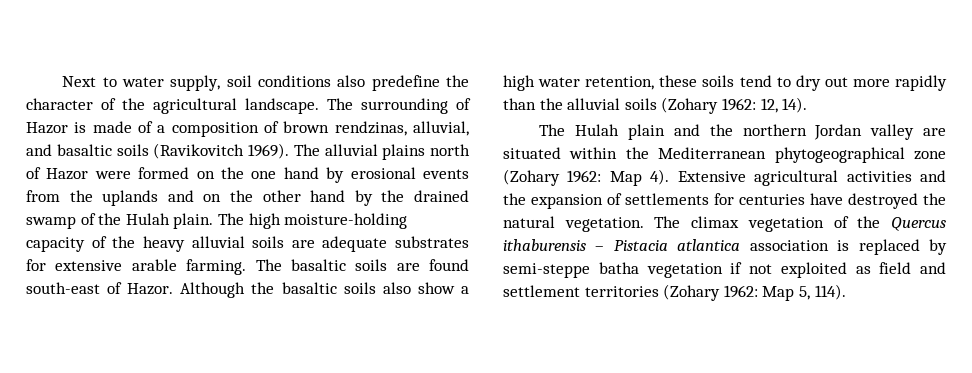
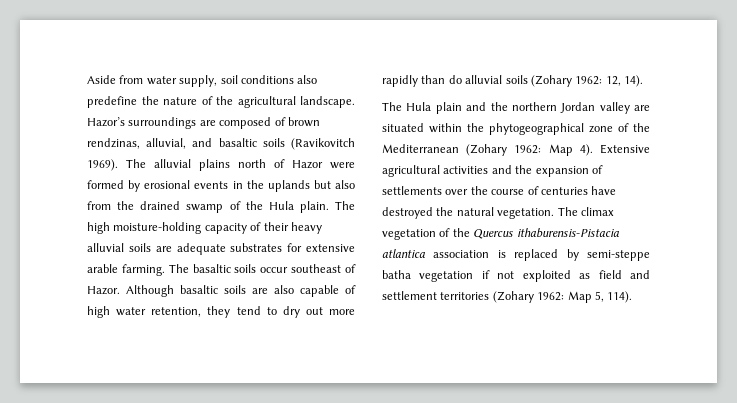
- Next to water supply, soil conditions also predefine the character of the agricultural landscape.
+ Aside from water supply, soil conditions also predefine the nature of the agricultural landscape.
- The surrounding of Hazor is made of a composition of brown rendzinas, alluvial, and basaltic soils (Ravikovitch 1969).
+ Hazor’s surroundings are composed of brown rendzinas, alluvial, and basaltic soils (Ravikovitch 1969).
- The alluvial plains north of Hazor were formed on the one hand by erosional events from the uplands and on the other hand by the drained swamp of the Hulah plain.
+ The alluvial plains north of Hazor were formed by erosional events in the uplands but also from the drained swamp of the Hula plain.
- The high moisture-holding capacity of the heavy alluvial soils are adequate substrates for extensive arable farming.
+ The high moisture-holding capacity of their heavy alluvial soils are adequate substrates for extensive arable farming.
- The basaltic soils are found south-east of Hazor.
+ The basaltic soils occur southeast of Hazor.
- Although the basaltic soils also show a high water retention, these soils tend to dry out more rapidly than the alluvial soils (Zohary 1962: 12, 14).
+ Although basaltic soils are also capable of high water retention, they tend to dry out more rapidly than do alluvial soils (Zohary 1962: 12, 14).
- The Hulah plain and the northern Jordan valley are situated within the Mediterranean phytogeographical zone (Zohary 1962: Map 4).
+ The Hula plain and the northern Jordan valley are situated within the phytogeographical zone of the Mediterranean (Zohary 1962: Map 4).
- Extensive agricultural activities and the expansion of settlements for centuries have destroyed the natural vegetation.
+ Extensive agricultural activities and the expansion of settlements over the course of centuries have destroyed the natural vegetation.
- The climax vegetation of the Quercus ithaburensis – Pistacia atlantica association is replaced by semi-steppe batha vegetation if not exploited as field and settlement territories (Zohary 1962: Map 5, 114).
+ The climax vegetation of the Quercus ithaburensis-Pistacia atlantica association is replaced by semi-steppe batha vegetation if not exploited as field and settlement territories (Zohary 1962: Map 5, 114).

